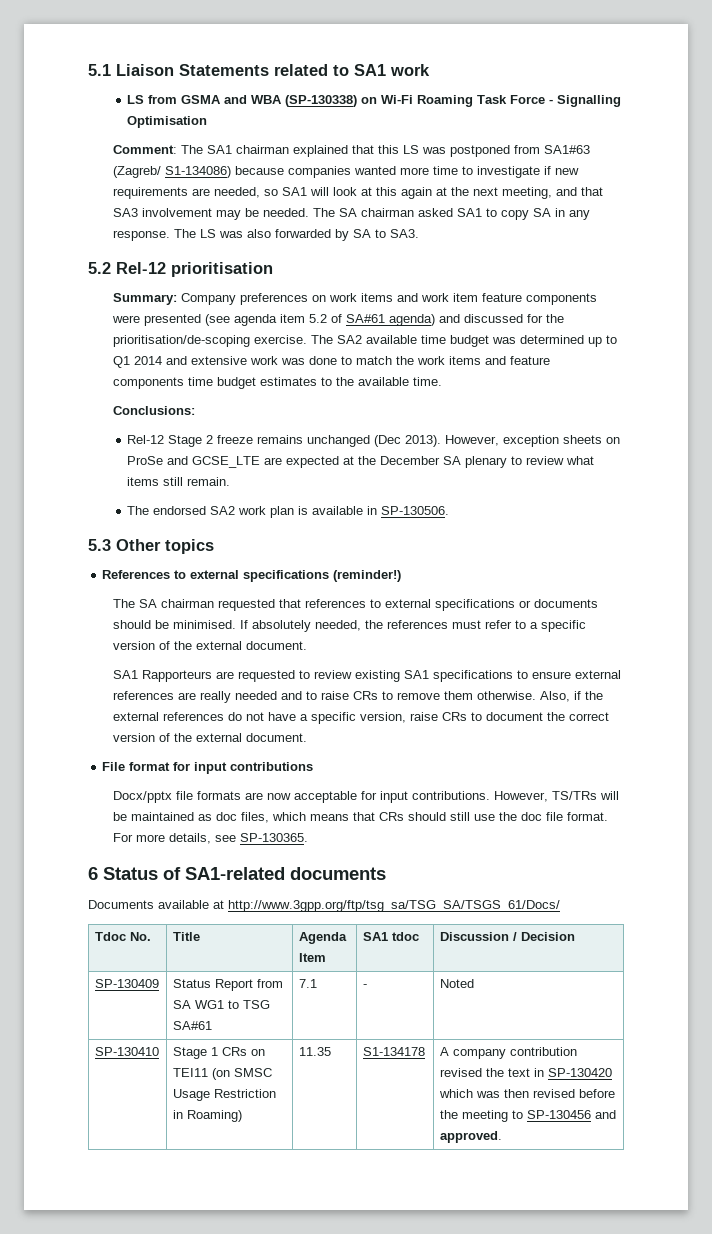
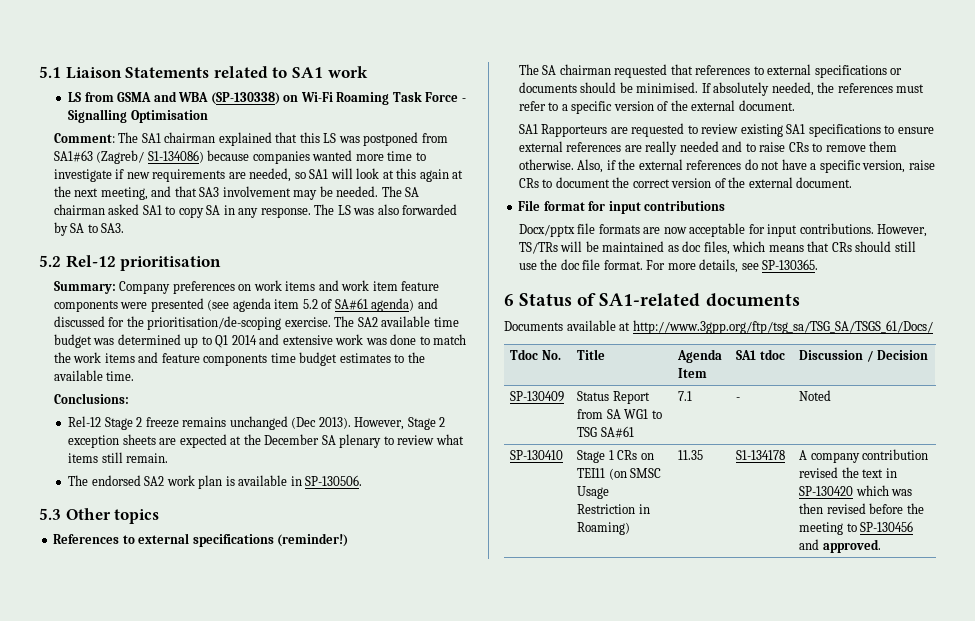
- However, exception sheets on ProSe and GCSE_LTE are expected at the December SA plenary to review what items still remain.
+ However, Stage 2 exception sheets are expected at the December SA plenary to review what items still remain.

